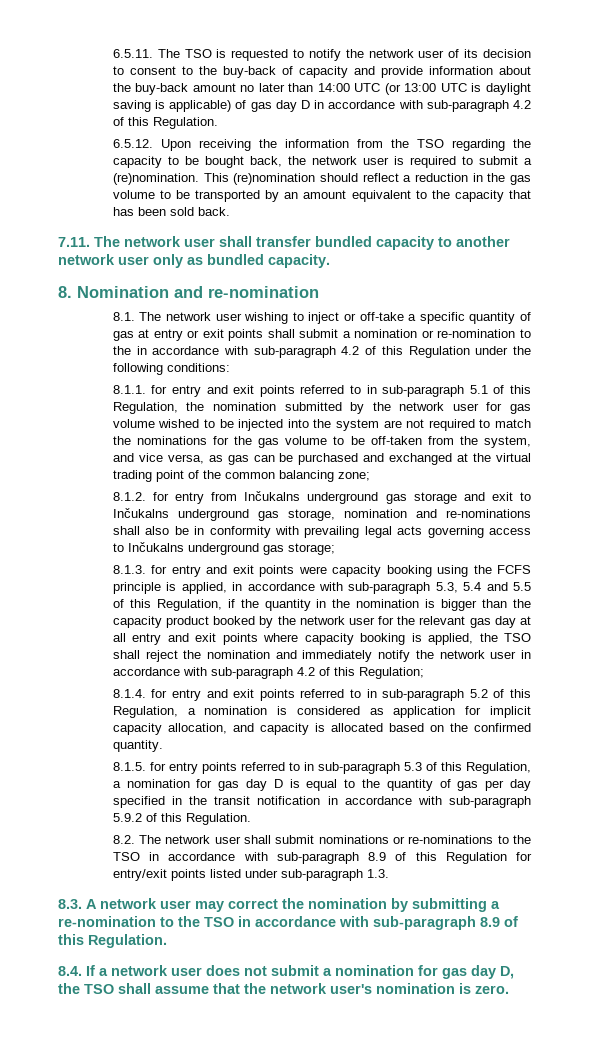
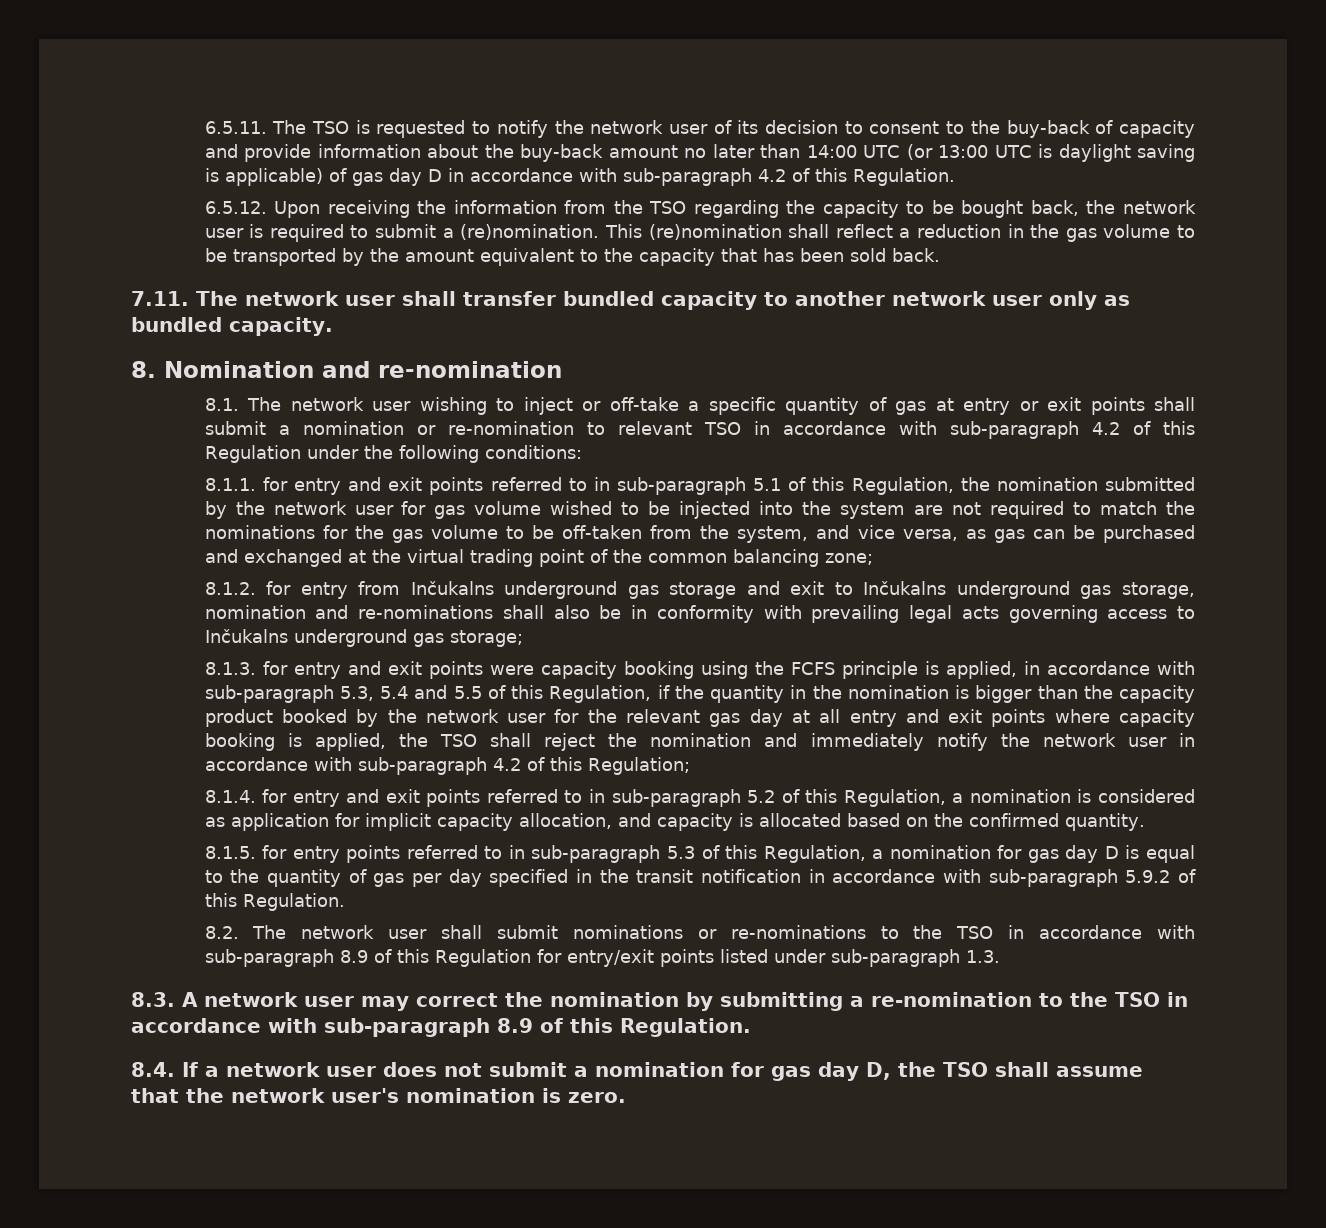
- This (re)nomination should reflect a reduction in the gas volume to be transported by an amount equivalent to the capacity that has been sold back.
+ This (re)nomination shall reflect a reduction in the gas volume to be transported by the amount equivalent to the capacity that has been sold back.
- 8.1. The network user wishing to inject or off-take a specific quantity of gas at entry or exit points shall submit a nomination or re-nomination to the in accordance with sub-paragraph 4.2 of this Regulation under the following conditions:
+ 8.1. The network user wishing to inject or off-take a specific quantity of gas at entry or exit points shall submit a nomination or re-nomination to relevant TSO in accordance with sub-paragraph 4.2 of this Regulation under the following conditions:

